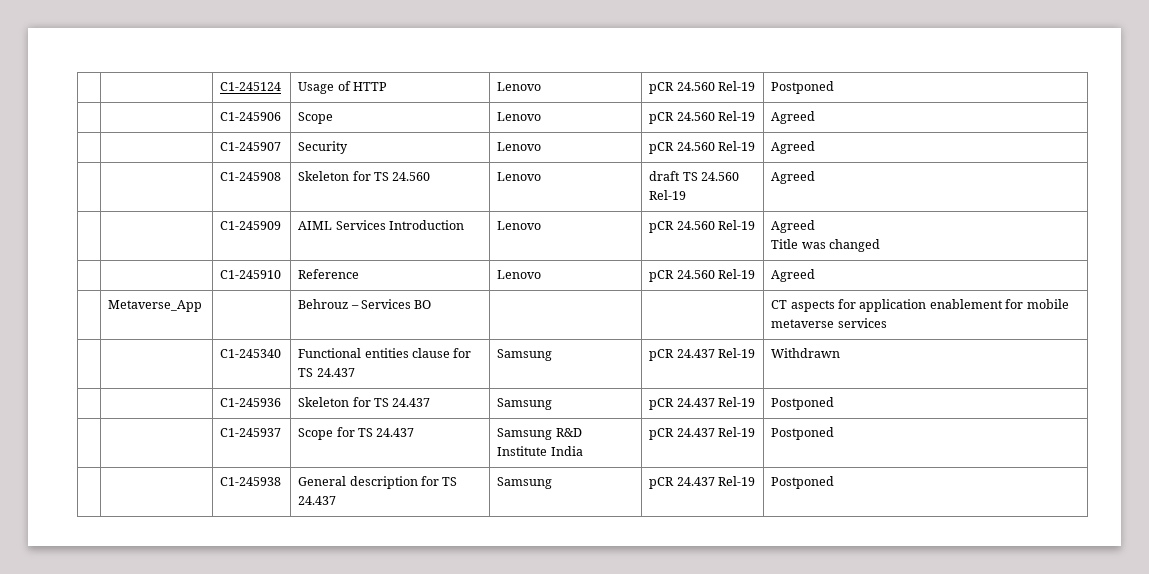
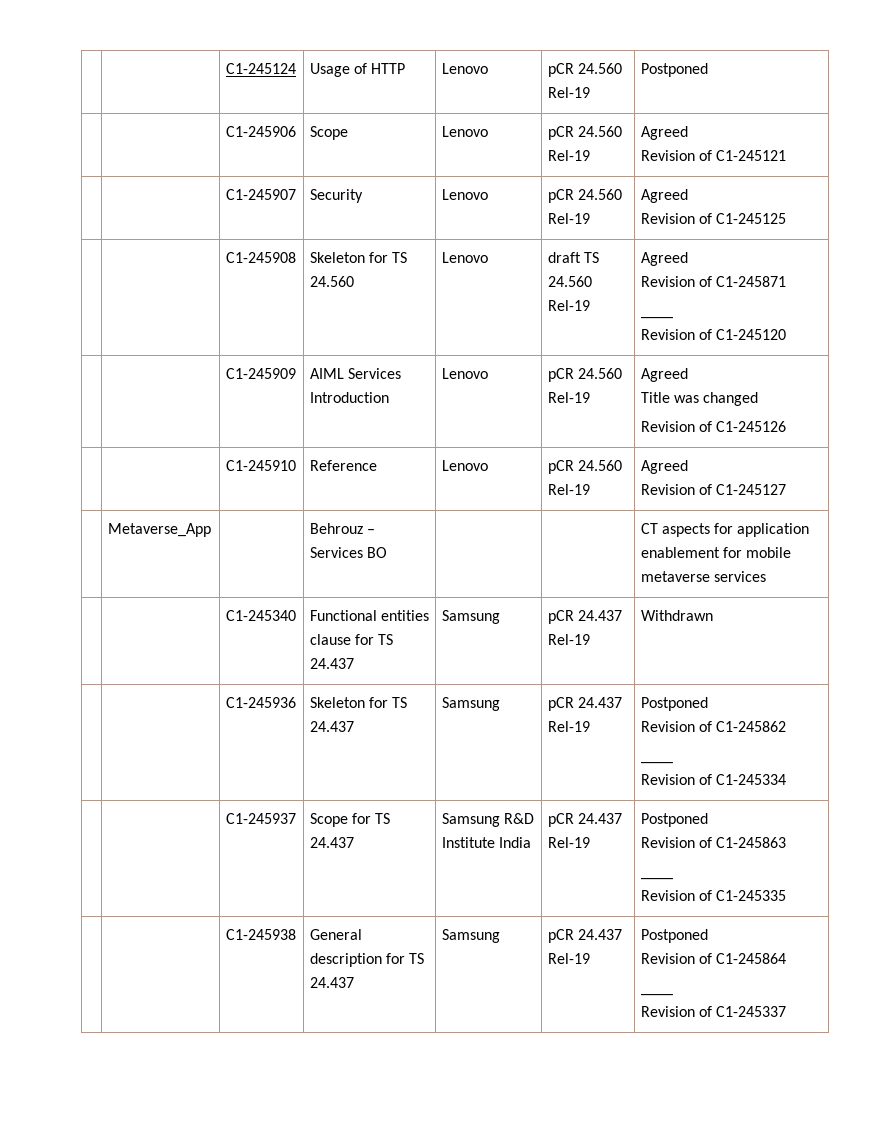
  | | C1-245906 | Scope | Lenovo | pCR 24.560 Rel-19 | Agreed
+ Revision of C1-245121
  | | C1-245907 | Security | Lenovo | pCR 24.560 Rel-19 | Agreed
+ Revision of C1-245125
  | | C1-245908 | Skeleton for TS 24.560 | Lenovo | draft TS 24.560 Rel-19 | Agreed
+ Revision of C1-245871
+ ____
+ Revision of C1-245120
  | | C1-245909 | AIML Services Introduction | Lenovo | pCR 24.560 Rel-19 | Agreed
  Title was changed
+ Revision of C1-245126
  | | C1-245910 | Reference | Lenovo | pCR 24.560 Rel-19 | Agreed
+ Revision of C1-245127
  | | C1-245936 | Skeleton for TS 24.437 | Samsung | pCR 24.437 Rel-19 | Postponed
+ Revision of C1-245862
+ ____
+ Revision of C1-245334
  | | C1-245937 | Scope for TS 24.437 | Samsung R&D Institute India | pCR 24.437 Rel-19 | Postponed
+ Revision of C1-245863
+ ____
+ Revision of C1-245335
  | | C1-245938 | General description for TS 24.437 | Samsung | pCR 24.437 Rel-19 | Postponed
+ Revision of C1-245864
+ ____
+ Revision of C1-245337

